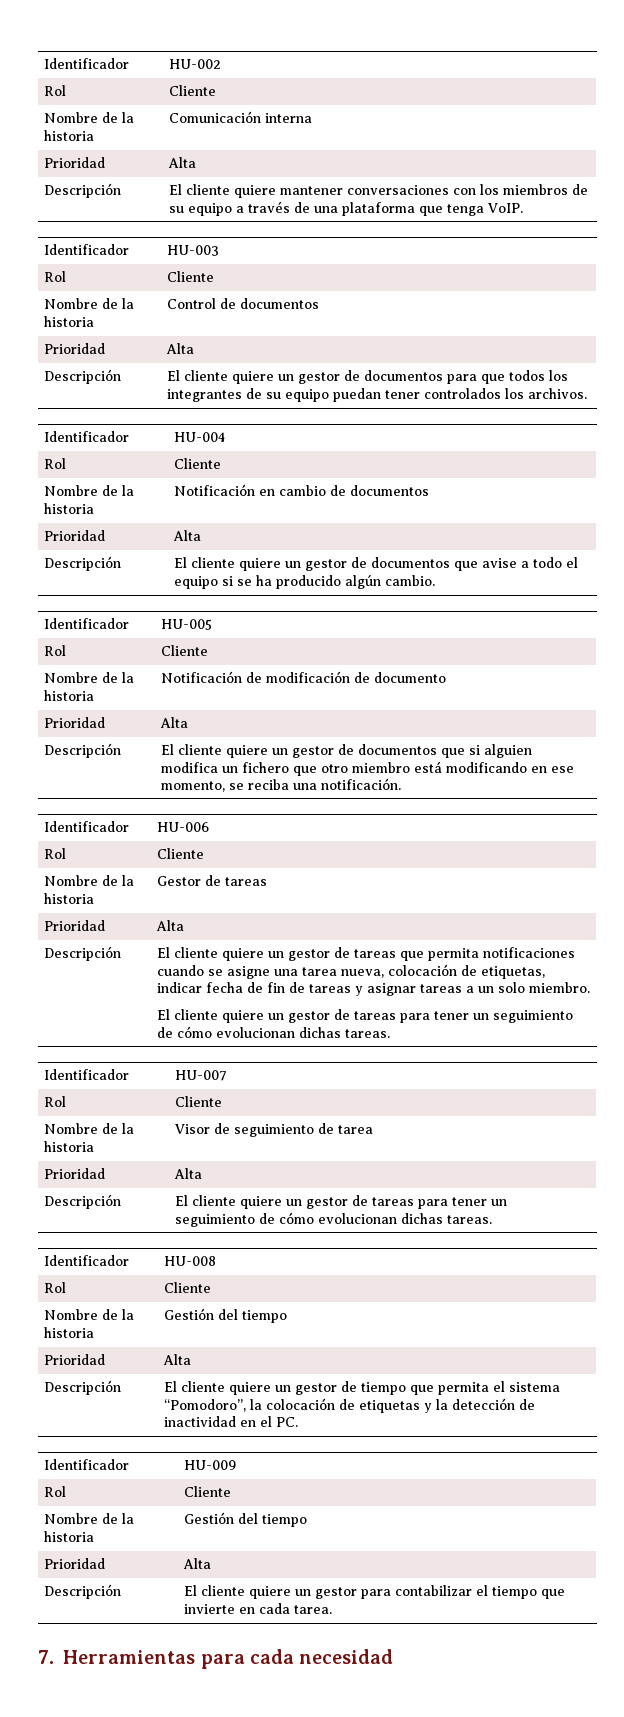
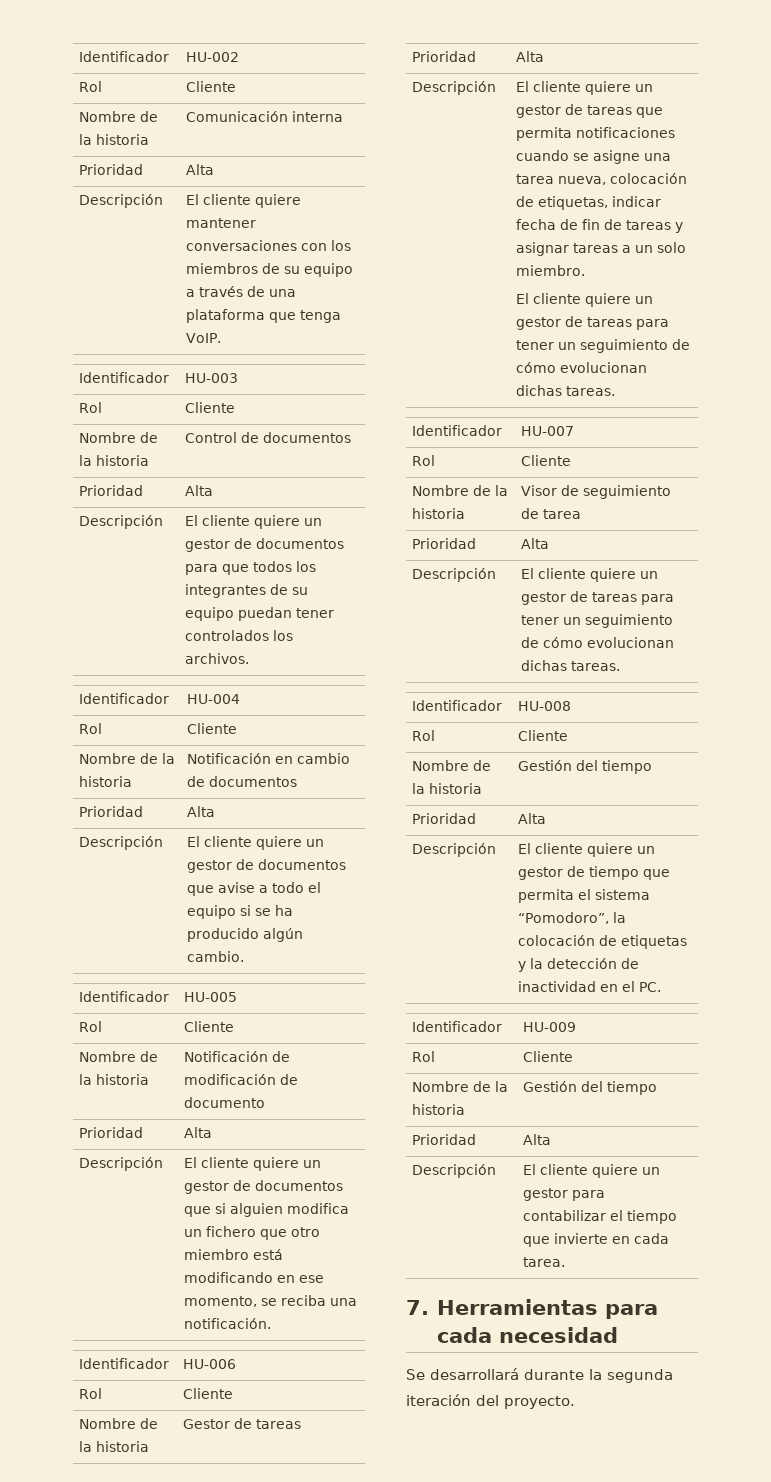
+ Se desarrollará durante la segunda iteración del proyecto.

